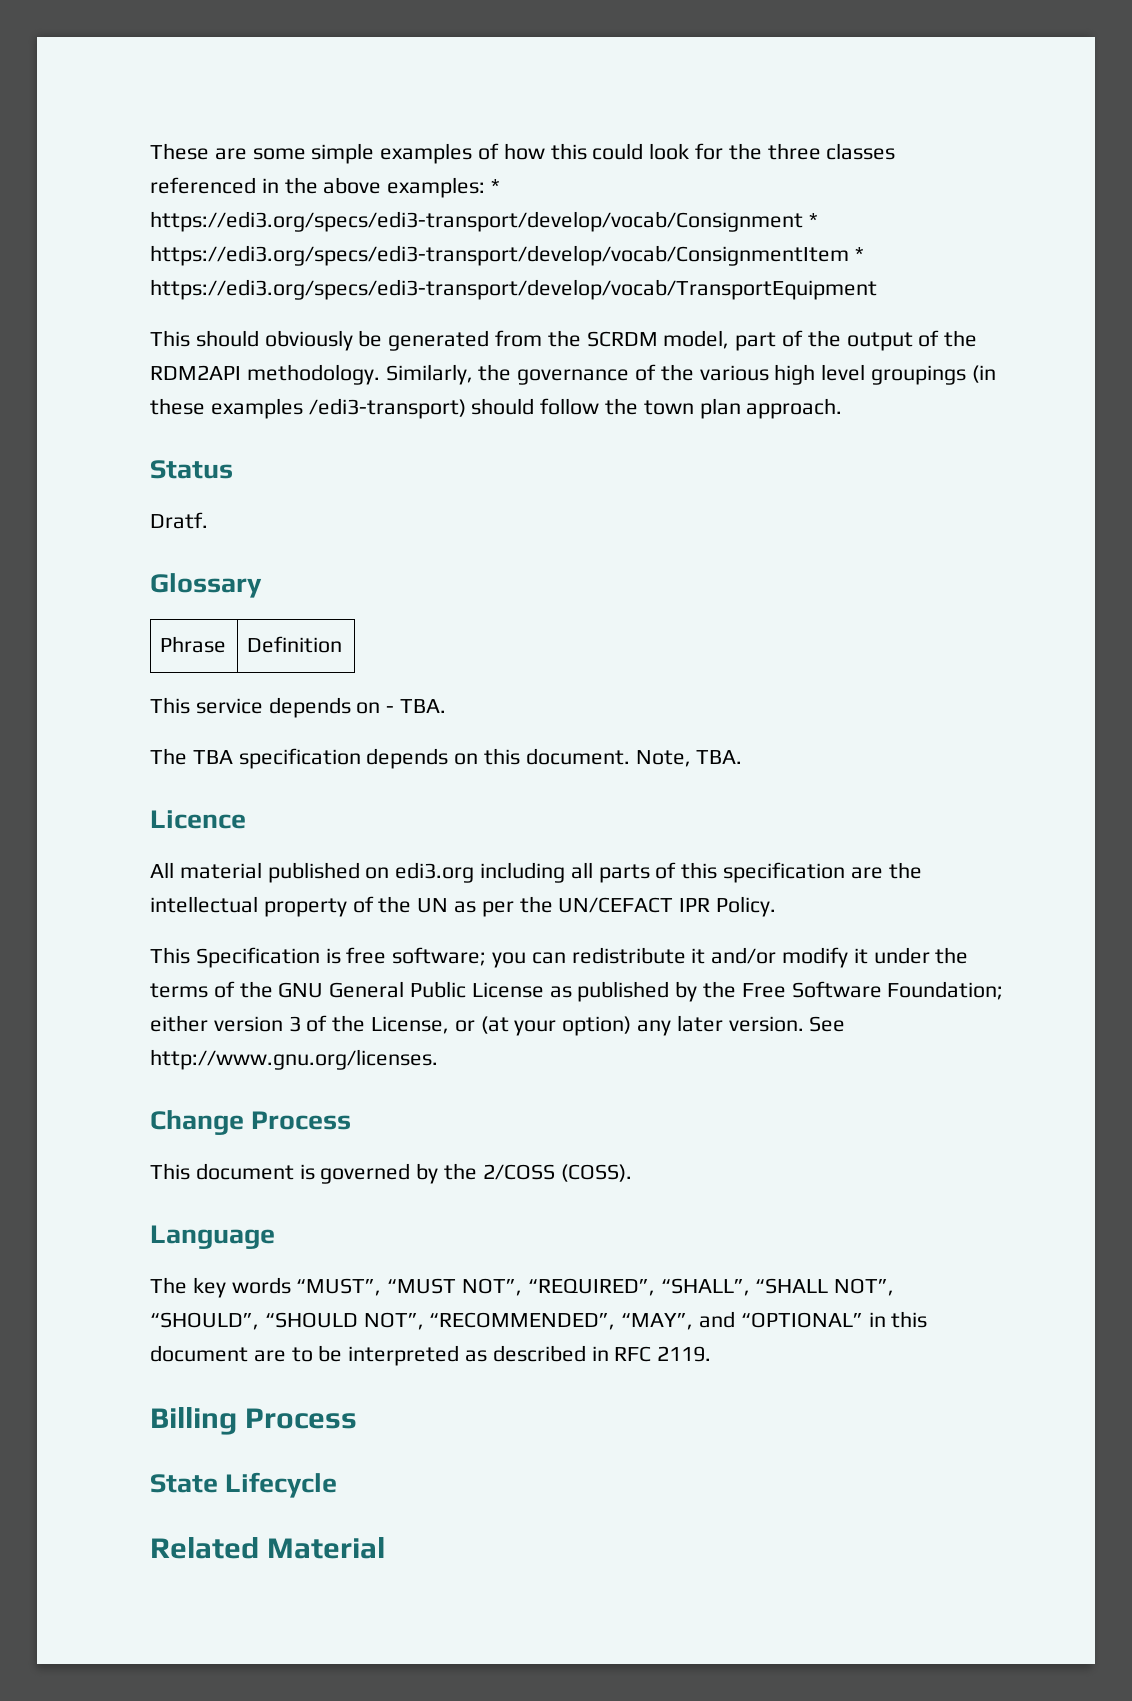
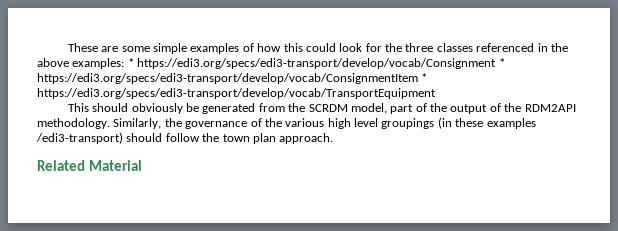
- Status
- Dratf.
- Glossary
- Phrase | Definition
- This service depends on - TBA.
- The TBA specification depends on this document. Note, TBA.
- Licence
- All material published on edi3.org including all parts of this specification are the intellectual property of the UN as per the UN/CEFACT IPR Policy.
- This Specification is free software; you can redistribute it and/or modify it under the terms of the GNU General Public License as published by the Free Software Foundation; either version 3 of the License, or (at your option) any later version. See http://www.gnu.org/licenses.
- Change Process
- This document is governed by the 2/COSS (COSS).
- Language
- The key words “MUST”, “MUST NOT”, “REQUIRED”, “SHALL”, “SHALL NOT”, “SHOULD”, “SHOULD NOT”, “RECOMMENDED”, “MAY”, and “OPTIONAL” in this document are to be interpreted as described in RFC 2119.
- Billing Process
- State Lifecycle

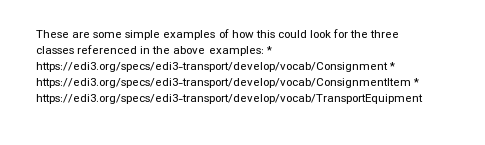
- This should obviously be generated from the SCRDM model, part of the output of the RDM2API methodology. Similarly, the governance of the various high level groupings (in these examples /edi3-transport) should follow the town plan approach.
- Related Material

